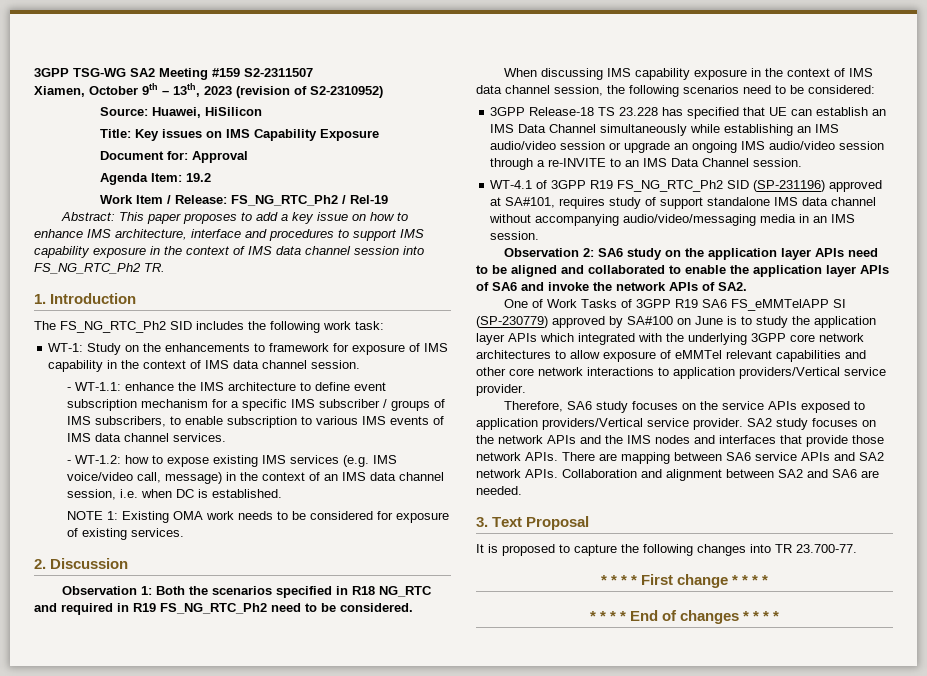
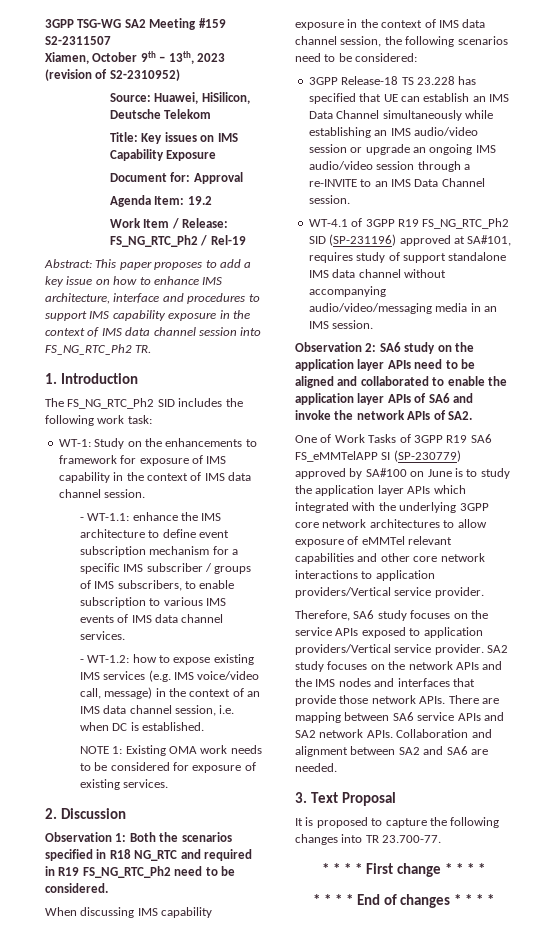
- Source: Huawei, HiSilicon
+ Source: Huawei, HiSilicon, Deutsche Telekom

